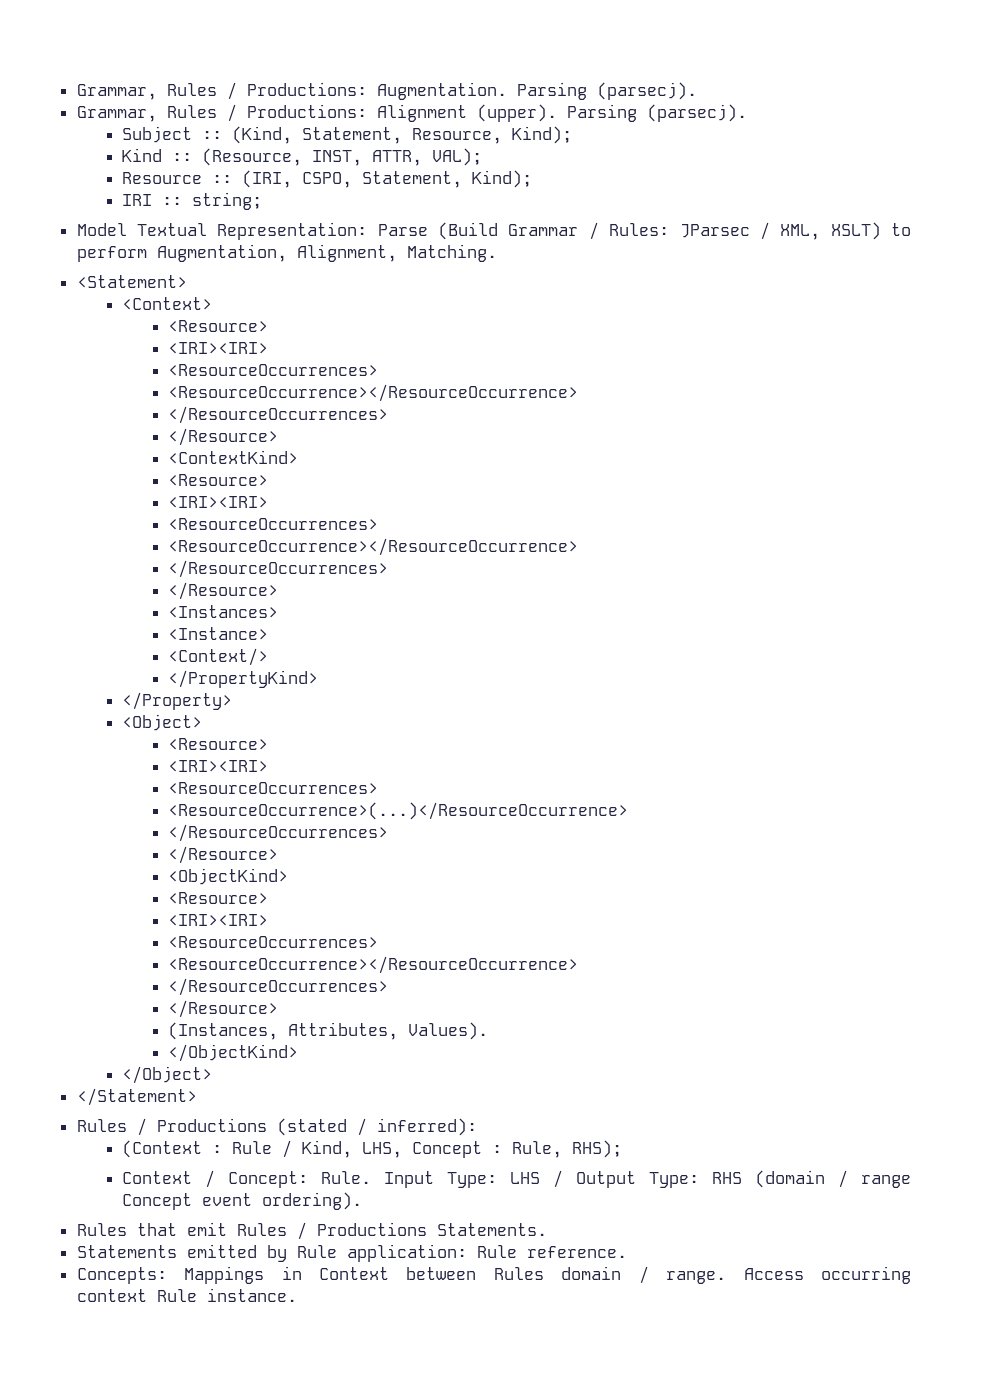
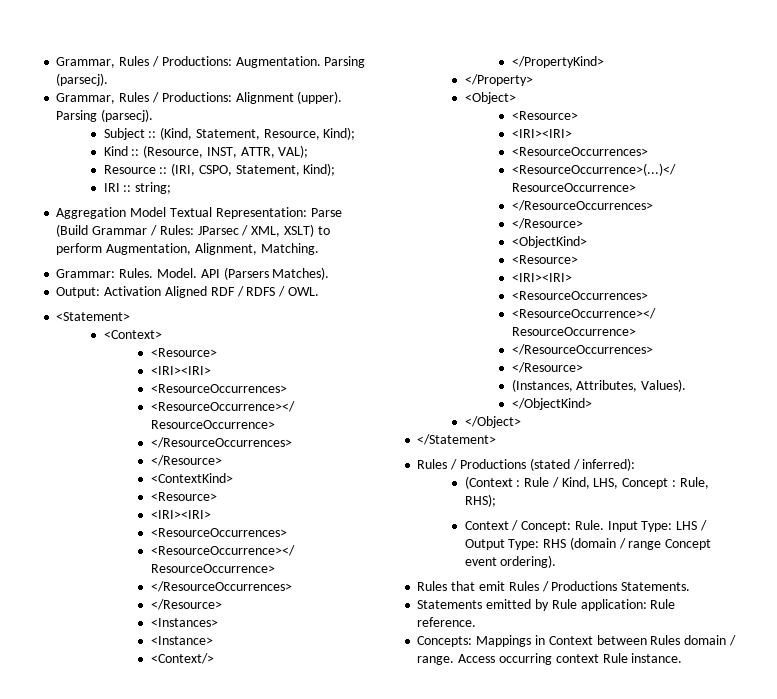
- Model Textual Representation: Parse (Build Grammar / Rules: JParsec / XML, XSLT) to perform Augmentation, Alignment, Matching.
+ Aggregation Model Textual Representation: Parse (Build Grammar / Rules: JParsec / XML, XSLT) to perform Augmentation, Alignment, Matching.
+ Grammar: Rules. Model. API (Parsers Matches).
+ Output: Activation Aligned RDF / RDFS / OWL.

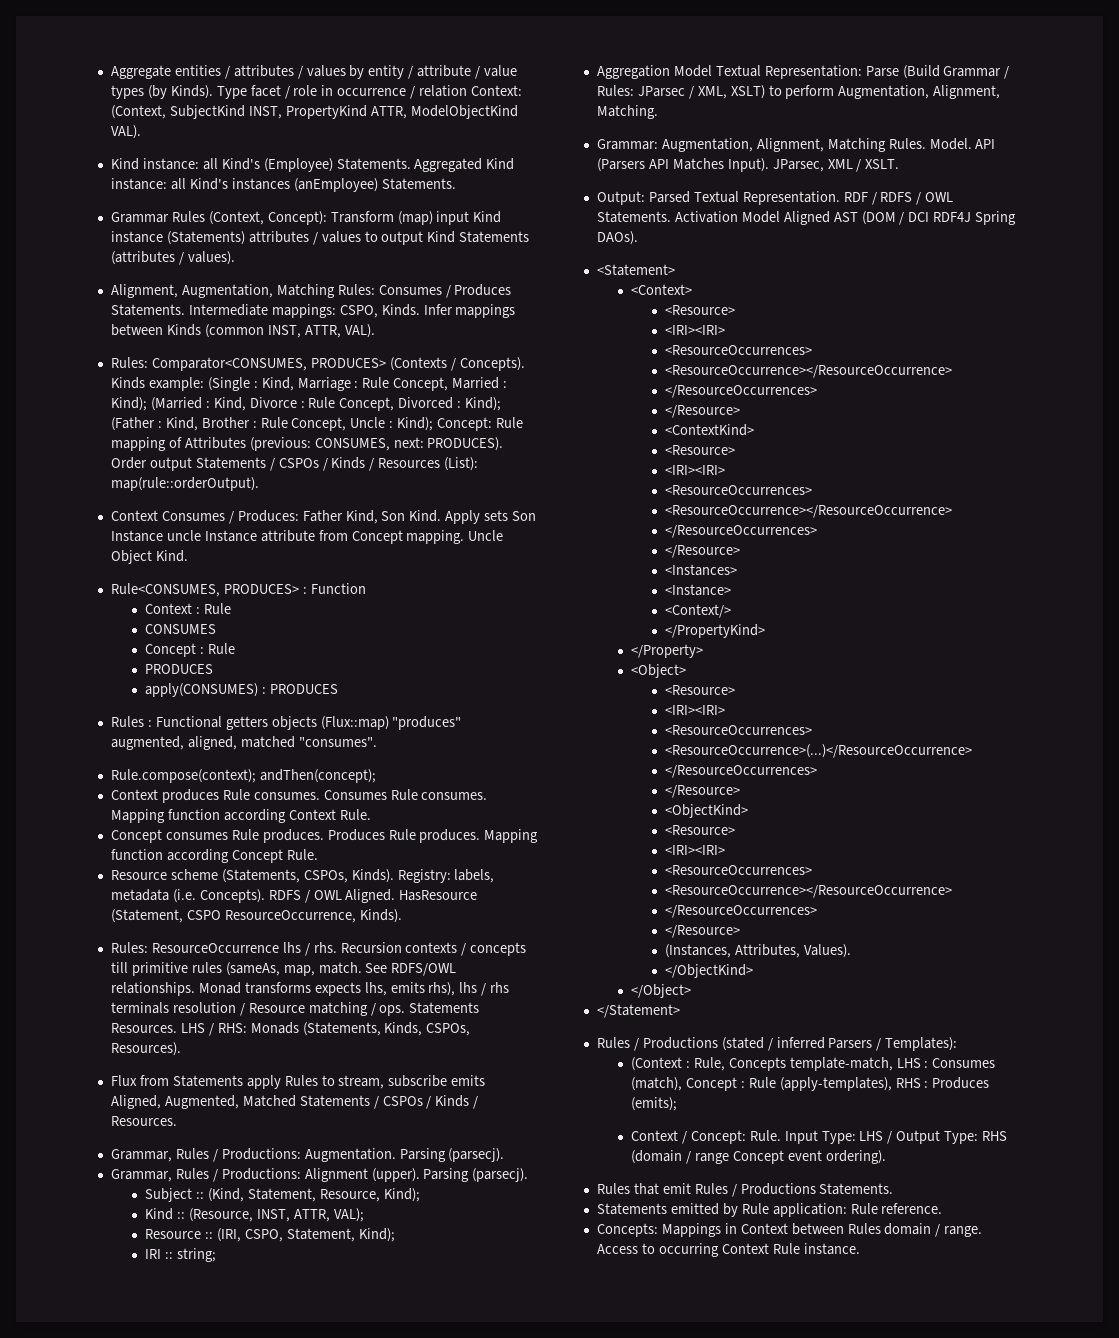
+ Aggregate entities / attributes / values by entity / attribute / value types (by Kinds). Type facet / role in occurrence / relation Context: (Context, SubjectKind INST, PropertyKind ATTR, ModelObjectKind VAL).
+ Kind instance: all Kind's (Employee) Statements. Aggregated Kind instance: all Kind's instances (anEmployee) Statements.
+ Grammar Rules (Context, Concept): Transform (map) input Kind instance (Statements) attributes / values to output Kind Statements (attributes / values).
+ Alignment, Augmentation, Matching Rules: Consumes / Produces Statements. Intermediate mappings: CSPO, Kinds. Infer mappings between Kinds (common INST, ATTR, VAL).
+ Rules: Comparator<CONSUMES, PRODUCES> (Contexts / Concepts). Kinds example: (Single : Kind, Marriage : Rule Concept, Married : Kind); (Married : Kind, Divorce : Rule Concept, Divorced : Kind); (Father : Kind, Brother : Rule Concept, Uncle : Kind); Concept: Rule mapping of Attributes (previous: CONSUMES, next: PRODUCES). Order output Statements / CSPOs / Kinds / Resources (List): map(rule::orderOutput).
+ Context Consumes / Produces: Father Kind, Son Kind. Apply sets Son Instance uncle Instance attribute from Concept mapping. Uncle Object Kind.
+ Rule<CONSUMES, PRODUCES> : Function
+ Context : Rule
+ CONSUMES
+ Concept : Rule
+ PRODUCES
+ apply(CONSUMES) : PRODUCES
+ Rules : Functional getters objects (Flux::map) "produces" augmented, aligned, matched "consumes".
+ Rule.compose(context); andThen(concept);
+ Context produces Rule consumes. Consumes Rule consumes. Mapping function according Context Rule.
+ Concept consumes Rule produces. Produces Rule produces. Mapping function according Concept Rule.
+ Resource scheme (Statements, CSPOs, Kinds). Registry: labels, metadata (i.e. Concepts). RDFS / OWL Aligned. HasResource (Statement, CSPO ResourceOccurrence, Kinds).
+ Rules: ResourceOccurrence lhs / rhs. Recursion contexts / concepts till primitive rules (sameAs, map, match. See RDFS/OWL relationships. Monad transforms expects lhs, emits rhs), lhs / rhs terminals resolution / Resource matching / ops. Statements Resources. LHS / RHS: Monads (Statements, Kinds, CSPOs, Resources).
+ Flux from Statements apply Rules to stream, subscribe emits Aligned, Augmented, Matched Statements / CSPOs / Kinds / Resources.
- Grammar: Rules.
+ Grammar: Augmentation, Alignment, Matching Rules.
- API (Parsers Matches).
- Output: Activation Aligned RDF / RDFS / OWL.
+ API (Parsers API Matches Input). JParsec, XML / XSLT.
+ Output: Parsed Textual Representation. RDF / RDFS / OWL Statements. Activation Model Aligned AST (DOM / DCI RDF4J Spring DAOs).
- Rules / Productions (stated / inferred):
- (Context : Rule / Kind, LHS, Concept : Rule, RHS);
+ Rules / Productions (stated / inferred Parsers / Templates):
+ (Context : Rule, Concepts template-match, LHS : Consumes (match), Concept : Rule (apply-templates), RHS : Produces (emits);
- Access occurring context Rule instance.
+ Access to occurring Context Rule instance.

